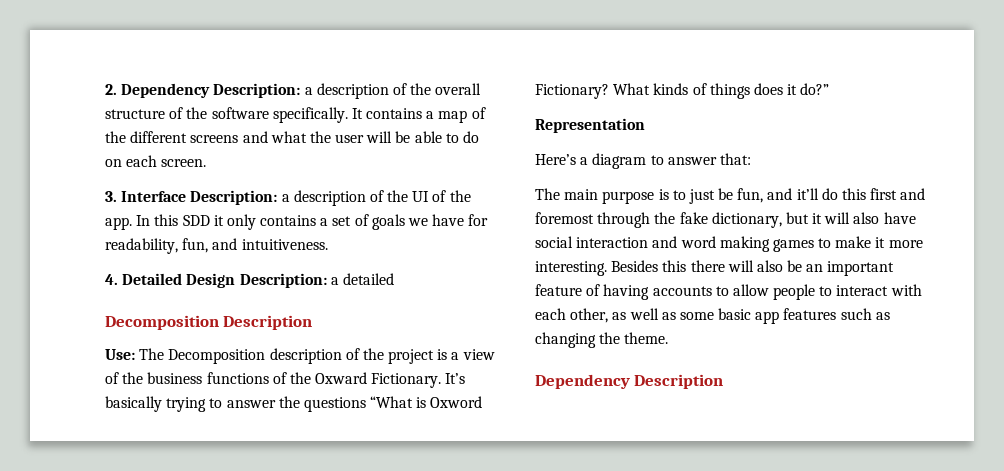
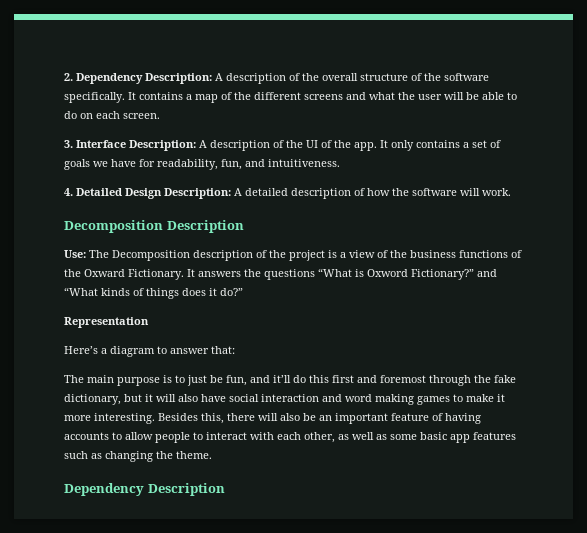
- 2. Dependency Description: a description of the overall structure of the software specifically.
+ 2. Dependency Description: A description of the overall structure of the software specifically.
- 3. Interface Description: a description of the UI of the app.
+ 3. Interface Description: A description of the UI of the app.
- In this SDD it only contains a set of goals we have for readability, fun, and intuitiveness.
+ It only contains a set of goals we have for readability, fun, and intuitiveness.
- 4. Detailed Design Description: a detailed
+ 4. Detailed Design Description: A detailed description of how the software will work.
- It’s basically trying to answer the questions “What is Oxword Fictionary? What kinds of things does it do?”
+ It answers the questions “What is Oxword Fictionary?” and “What kinds of things does it do?”
- Besides this there will also be an important feature of having accounts to allow people to interact with each other, as well as some basic app features such as changing the theme.
+ Besides this, there will also be an important feature of having accounts to allow people to interact with each other, as well as some basic app features such as changing the theme.

